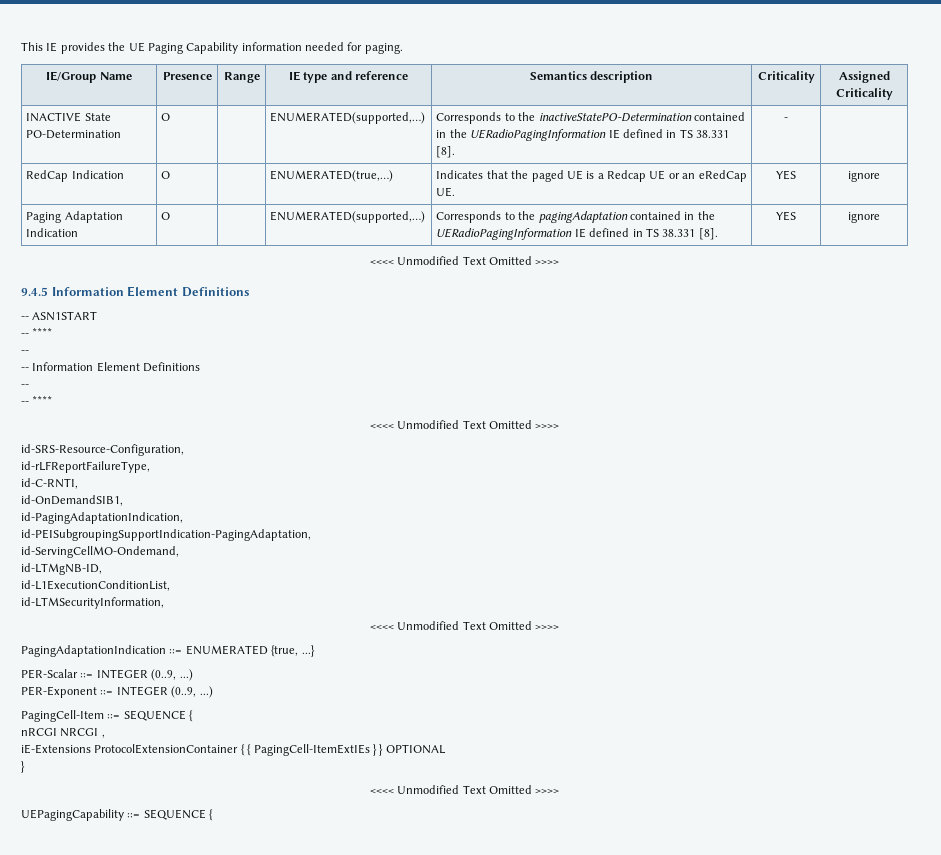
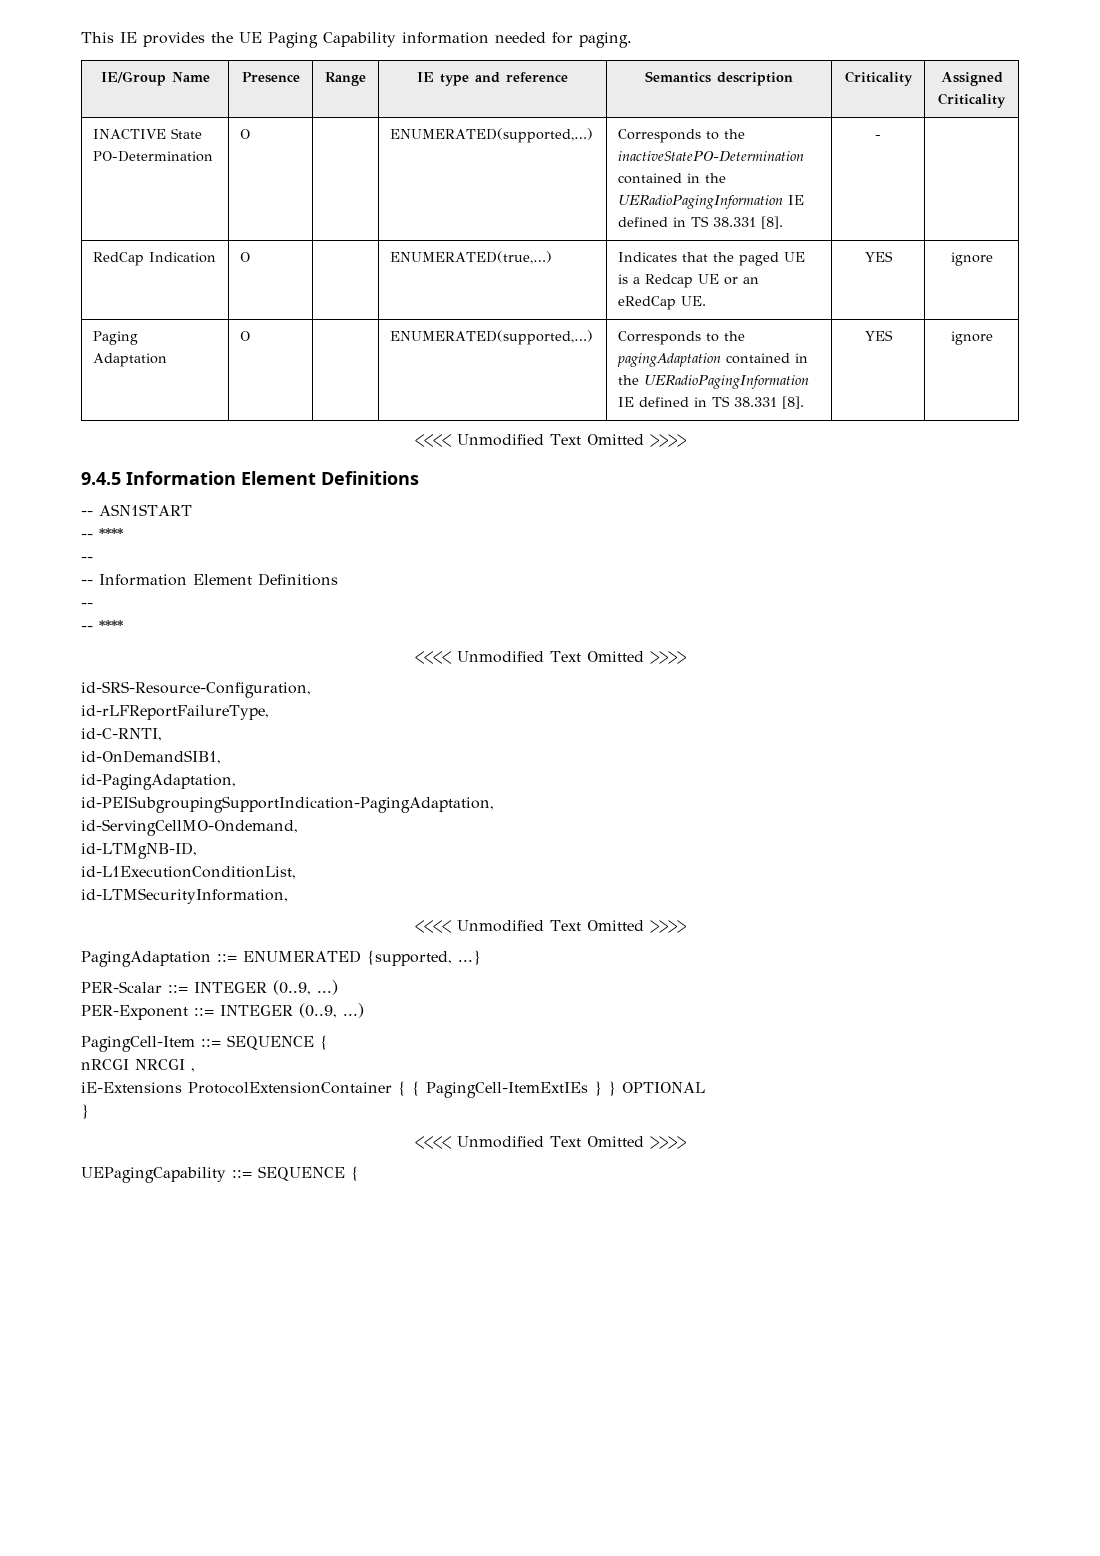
- Paging Adaptation Indication | O | | ENUMERATED(supported,…) | Corresponds to the pagingAdaptation contained in the UERadioPagingInformation IE defined in TS 38.331 [8]. | YES | ignore
+ Paging Adaptation | O | | ENUMERATED(supported,…) | Corresponds to the pagingAdaptation contained in the UERadioPagingInformation IE defined in TS 38.331 [8]. | YES | ignore
- id-PagingAdaptationIndication,
+ id-PagingAdaptation,
- PagingAdaptationIndication ::= ENUMERATED {true, ...}
+ PagingAdaptation ::= ENUMERATED {supported, ...}

